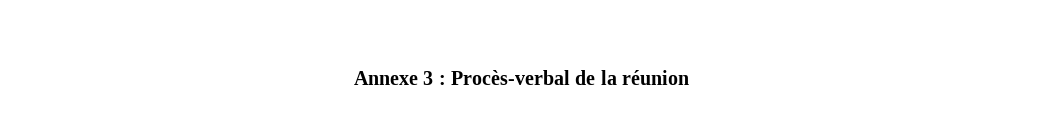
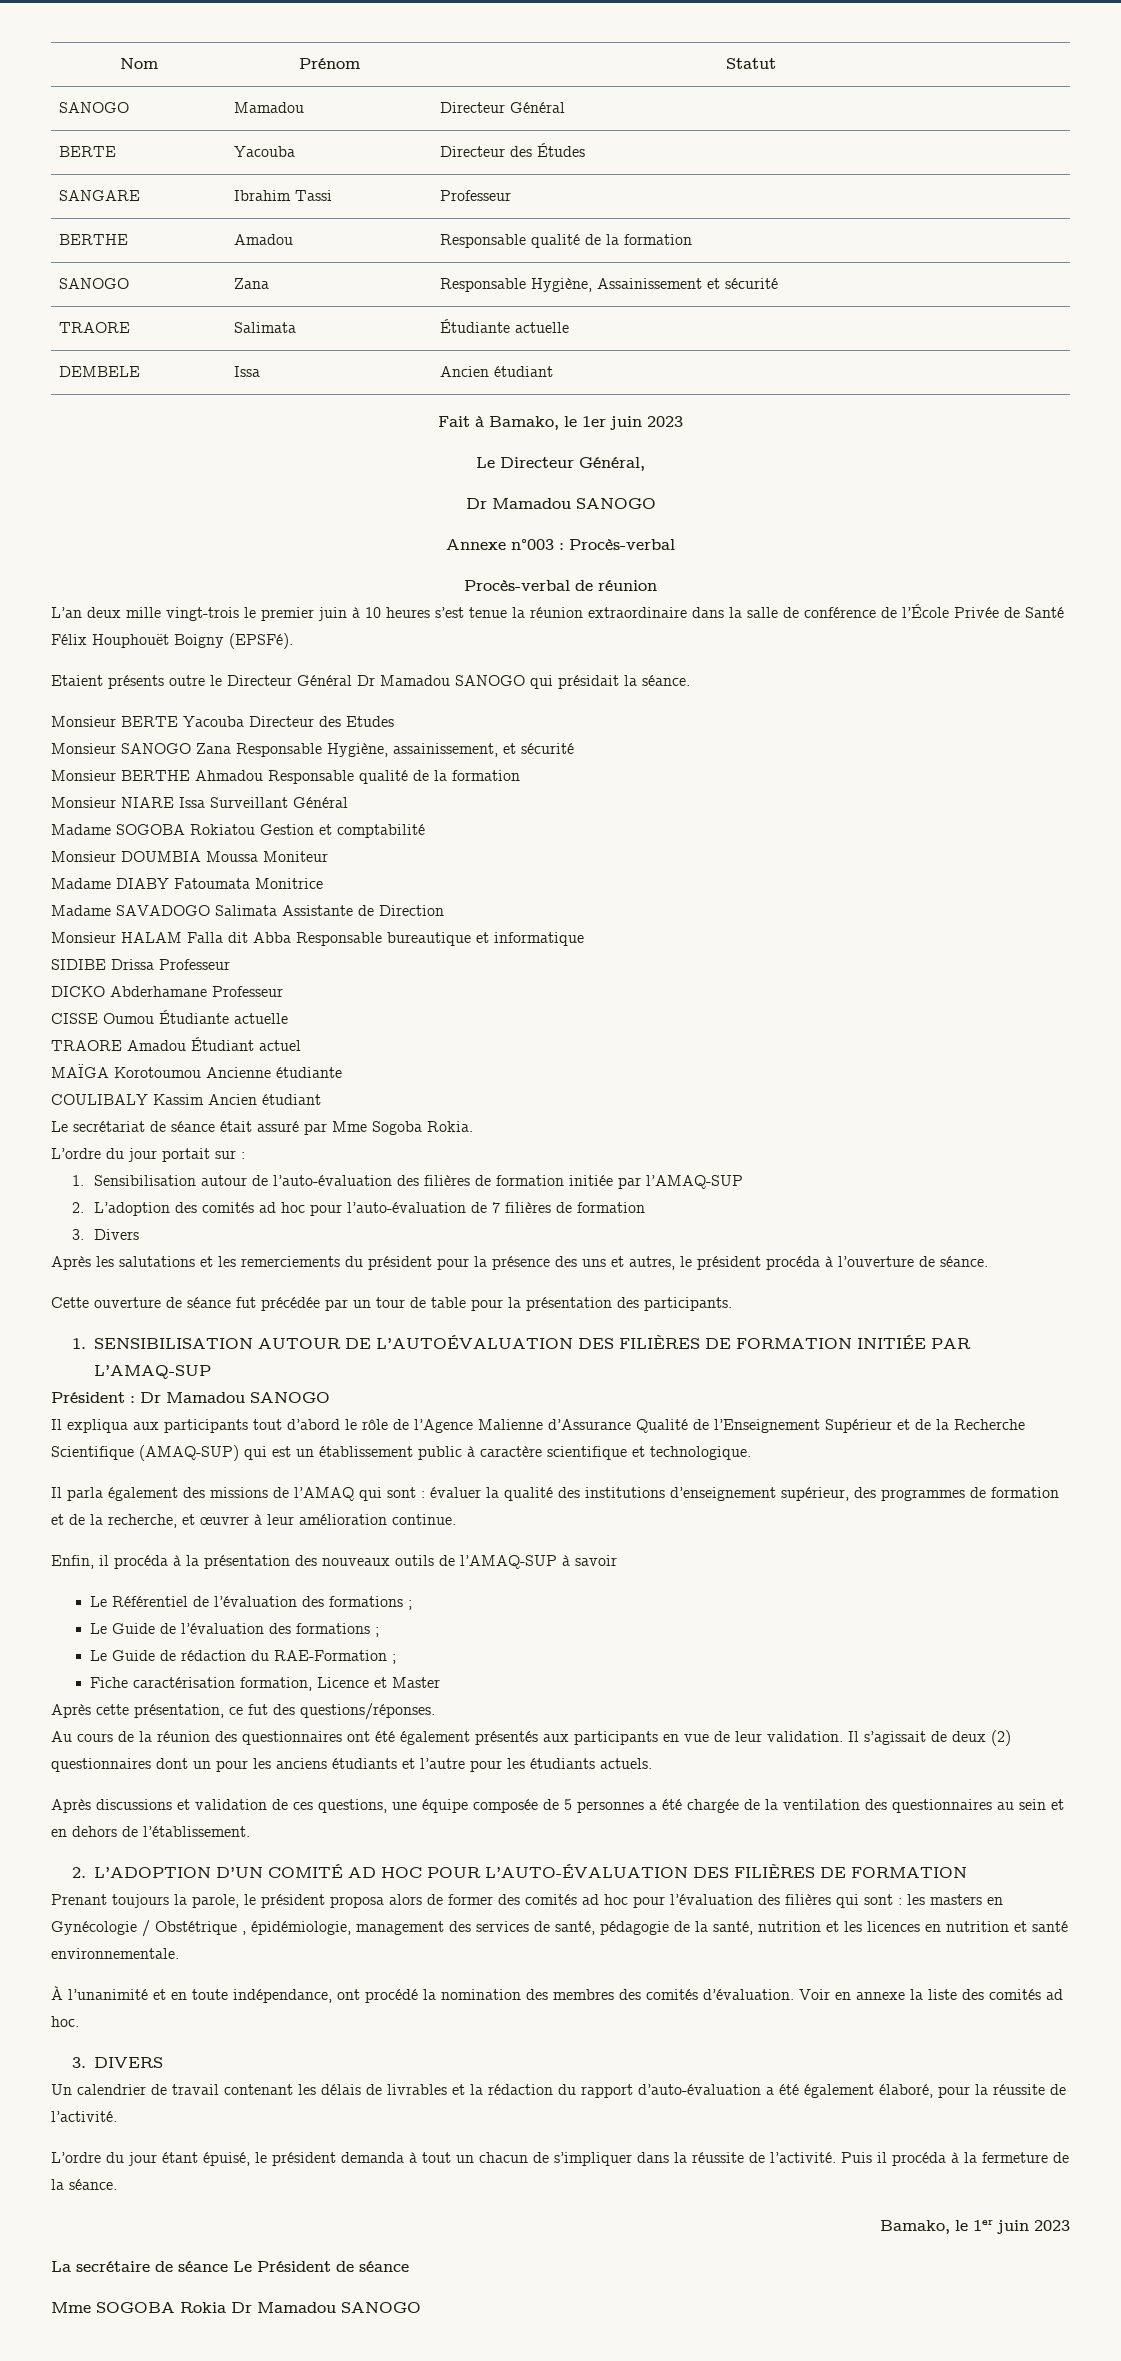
- Annexe 3 : Procès-verbal de la réunion
+ Nom | Prénom | Statut
+ SANOGO | Mamadou | Directeur Général
+ BERTE | Yacouba | Directeur des Études
+ SANGARE | Ibrahim Tassi | Professeur
+ BERTHE | Amadou | Responsable qualité de la formation
+ SANOGO | Zana | Responsable Hygiène, Assainissement et sécurité
+ TRAORE | Salimata | Étudiante actuelle
+ DEMBELE | Issa | Ancien étudiant
+ Fait à Bamako, le 1er juin 2023
+ Le Directeur Général,
+ Dr Mamadou SANOGO
+ Annexe n°003 : Procès-verbal
+ Procès-verbal de réunion
+ L’an deux mille vingt-trois le premier juin à 10 heures s’est tenue la réunion extraordinaire dans la salle de conférence de l’École Privée de Santé Félix Houphouët Boigny (EPSFé).
+ Etaient présents outre le Directeur Général Dr Mamadou SANOGO qui présidait la séance.
+ Monsieur BERTE Yacouba Directeur des Etudes
+ Monsieur SANOGO Zana Responsable Hygiène, assainissement, et sécurité
+ Monsieur BERTHE Ahmadou Responsable qualité de la formation
+ Monsieur NIARE Issa Surveillant Général
+ Madame SOGOBA Rokiatou Gestion et comptabilité
+ Monsieur DOUMBIA Moussa Moniteur
+ Madame DIABY Fatoumata Monitrice
+ Madame SAVADOGO Salimata Assistante de Direction
+ Monsieur HALAM Falla dit Abba Responsable bureautique et informatique
+ SIDIBE Drissa Professeur
+ DICKO Abderhamane Professeur
+ CISSE Oumou Étudiante actuelle
+ TRAORE Amadou Étudiant actuel
+ MAÏGA Korotoumou Ancienne étudiante
+ COULIBALY Kassim Ancien étudiant
+ Le secrétariat de séance était assuré par Mme Sogoba Rokia.
+ L’ordre du jour portait sur :
+ 1. Sensibilisation autour de l’auto-évaluation des filières de formation initiée par l’AMAQ-SUP
+ 2. L’adoption des comités ad hoc pour l’auto-évaluation de 7 filières de formation
+ 3. Divers
+ Après les salutations et les remerciements du président pour la présence des uns et autres, le président procéda à l’ouverture de séance.
+ Cette ouverture de séance fut précédée par un tour de table pour la présentation des participants.
+ 1. SENSIBILISATION AUTOUR DE L’AUTOÉVALUATION DES FILIÈRES DE FORMATION INITIÉE PAR L’AMAQ-SUP
+ Président : Dr Mamadou SANOGO
+ Il expliqua aux participants tout d’abord le rôle de l’Agence Malienne d’Assurance Qualité de l’Enseignement Supérieur et de la Recherche Scientifique (AMAQ-SUP) qui est un établissement public à caractère scientifique et technologique.
+ Il parla également des missions de l’AMAQ qui sont : évaluer la qualité des institutions d’enseignement supérieur, des programmes de formation et de la recherche, et œuvrer à leur amélioration continue.
+ Enfin, il procéda à la présentation des nouveaux outils de l’AMAQ-SUP à savoir
+ Le Référentiel de l’évaluation des formations ;
+ Le Guide de l’évaluation des formations ;
+ Le Guide de rédaction du RAE-Formation ;
+ Fiche caractérisation formation, Licence et Master
+ Après cette présentation, ce fut des questions/réponses.
+ Au cours de la réunion des questionnaires ont été également présentés aux participants en vue de leur validation. Il s’agissait de deux (2) questionnaires dont un pour les anciens étudiants et l’autre pour les étudiants actuels.
+ Après discussions et validation de ces questions, une équipe composée de 5 personnes a été chargée de la ventilation des questionnaires au sein et en dehors de l’établissement.
+ 2. L’ADOPTION D’UN COMITÉ AD HOC POUR L’AUTO-ÉVALUATION DES FILIÈRES DE FORMATION
+ Prenant toujours la parole, le président proposa alors de former des comités ad hoc pour l’évaluation des filières qui sont : les masters en Gynécologie / Obstétrique , épidémiologie, management des services de santé, pédagogie de la santé, nutrition et les licences en nutrition et santé environnementale.
+ À l’unanimité et en toute indépendance, ont procédé la nomination des membres des comités d’évaluation. Voir en annexe la liste des comités ad hoc.
+ 3. DIVERS
+ Un calendrier de travail contenant les délais de livrables et la rédaction du rapport d’auto-évaluation a été également élaboré, pour la réussite de l’activité.
+ L’ordre du jour étant épuisé, le président demanda à tout un chacun de s’impliquer dans la réussite de l’activité. Puis il procéda à la fermeture de la séance.
+ Bamako, le 1er juin 2023
+ La secrétaire de séance Le Président de séance
+ Mme SOGOBA Rokia Dr Mamadou SANOGO

